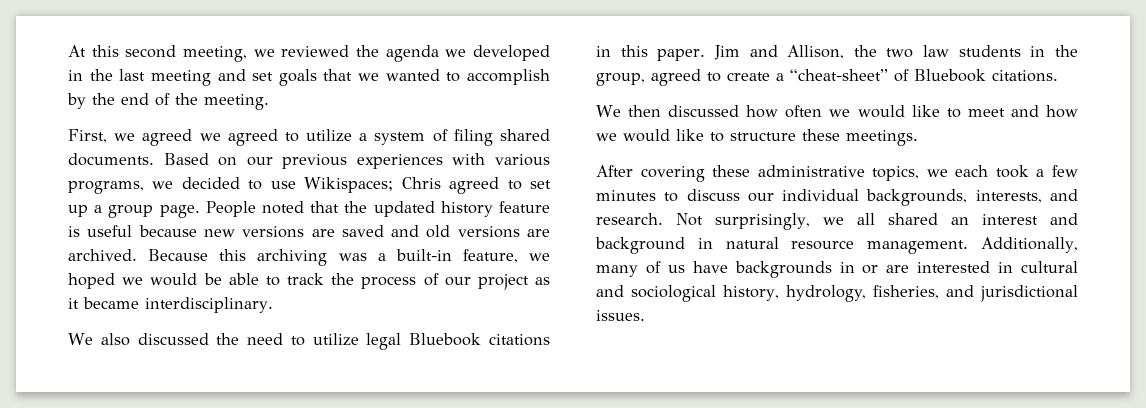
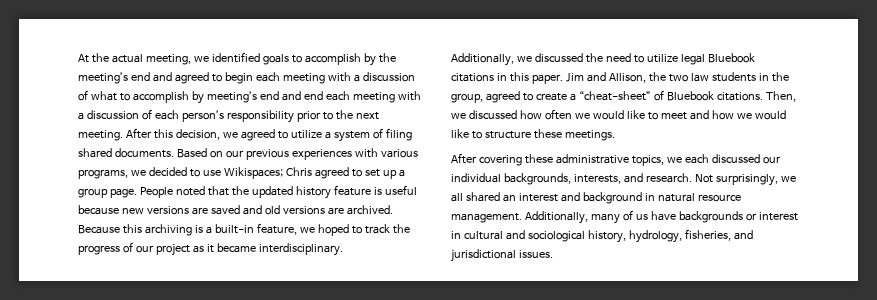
- At this second meeting, we reviewed the agenda we developed in the last meeting and set goals that we wanted to accomplish by the end of the meeting.
- First, we agreed we agreed to utilize a system of filing shared documents.
+ At the actual meeting, we identified goals to accomplish by the meeting’s end and agreed to begin each meeting with a discussion of what to accomplish by meeting’s end and end each meeting with a discussion of each person’s responsibility prior to the next meeting. After this decision, we agreed to utilize a system of filing shared documents.
- Because this archiving was a built-in feature, we hoped we would be able to track the process of our project as it became interdisciplinary.
+ Because this archiving is a built-in feature, we hoped to track the progress of our project as it became interdisciplinary.
- We also discussed the need to utilize legal Bluebook citations in this paper.
+ Additionally, we discussed the need to utilize legal Bluebook citations in this paper.
- Jim and Allison, the two law students in the group, agreed to create a “cheat-sheet” of Bluebook citations.
- We then discussed how often we would like to meet and how we would like to structure these meetings.
+ Jim and Allison, the two law students in the group, agreed to create a “cheat-sheet” of Bluebook citations. Then, we discussed how often we would like to meet and how we would like to structure these meetings.
- After covering these administrative topics, we each took a few minutes to discuss our individual backgrounds, interests, and research.
+ After covering these administrative topics, we each discussed our individual backgrounds, interests, and research.
- Additionally, many of us have backgrounds in or are interested in cultural and sociological history, hydrology, fisheries, and jurisdictional issues.
+ Additionally, many of us have backgrounds or interest in cultural and sociological history, hydrology, fisheries, and jurisdictional issues.

